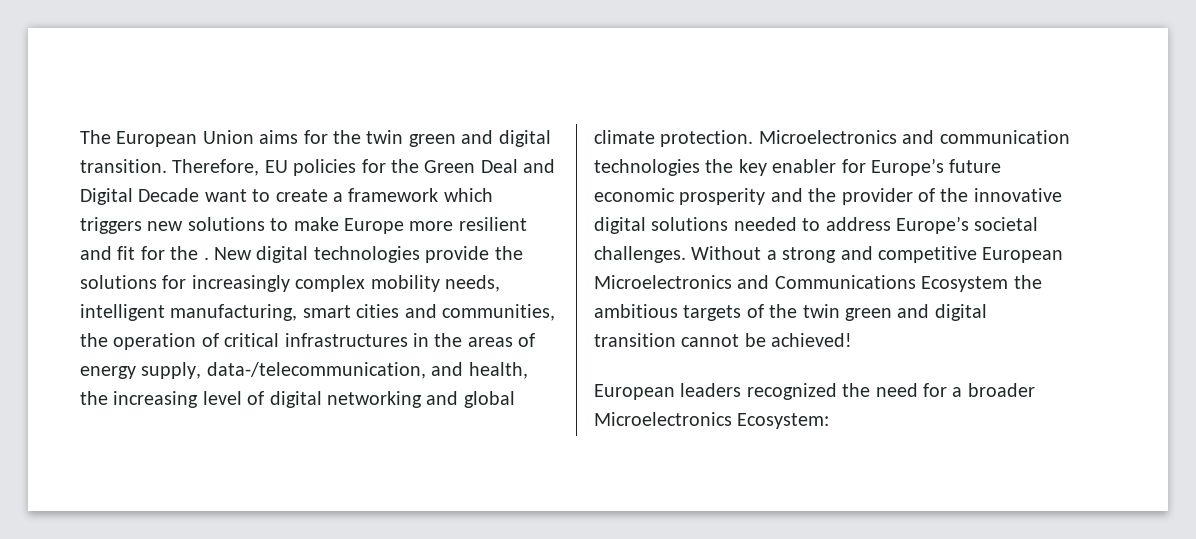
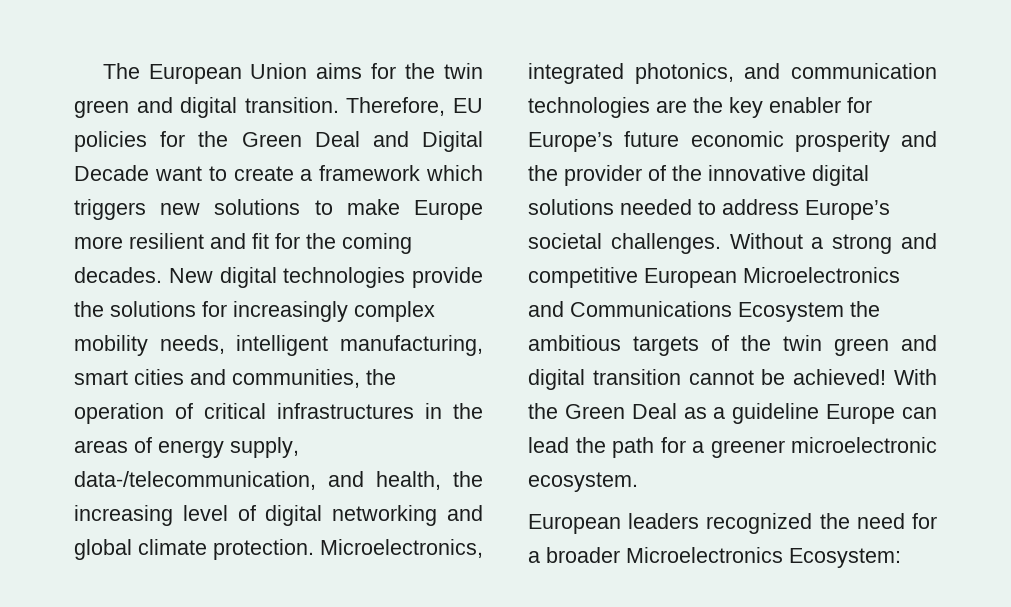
- Therefore, EU policies for the Green Deal and Digital Decade want to create a framework which triggers new solutions to make Europe more resilient and fit for the .
+ Therefore, EU policies for the Green Deal and Digital Decade want to create a framework which triggers new solutions to make Europe more resilient and fit for the coming decades.
- Microelectronics and communication technologies the key enabler for Europe’s future economic prosperity and the provider of the innovative digital solutions needed to address Europe’s societal challenges.
+ Microelectronics, integrated photonics, and communication technologies are the key enabler for Europe’s future economic prosperity and the provider of the innovative digital solutions needed to address Europe’s societal challenges.
+ With the Green Deal as a guideline Europe can lead the path for a greener microelectronic ecosystem.

